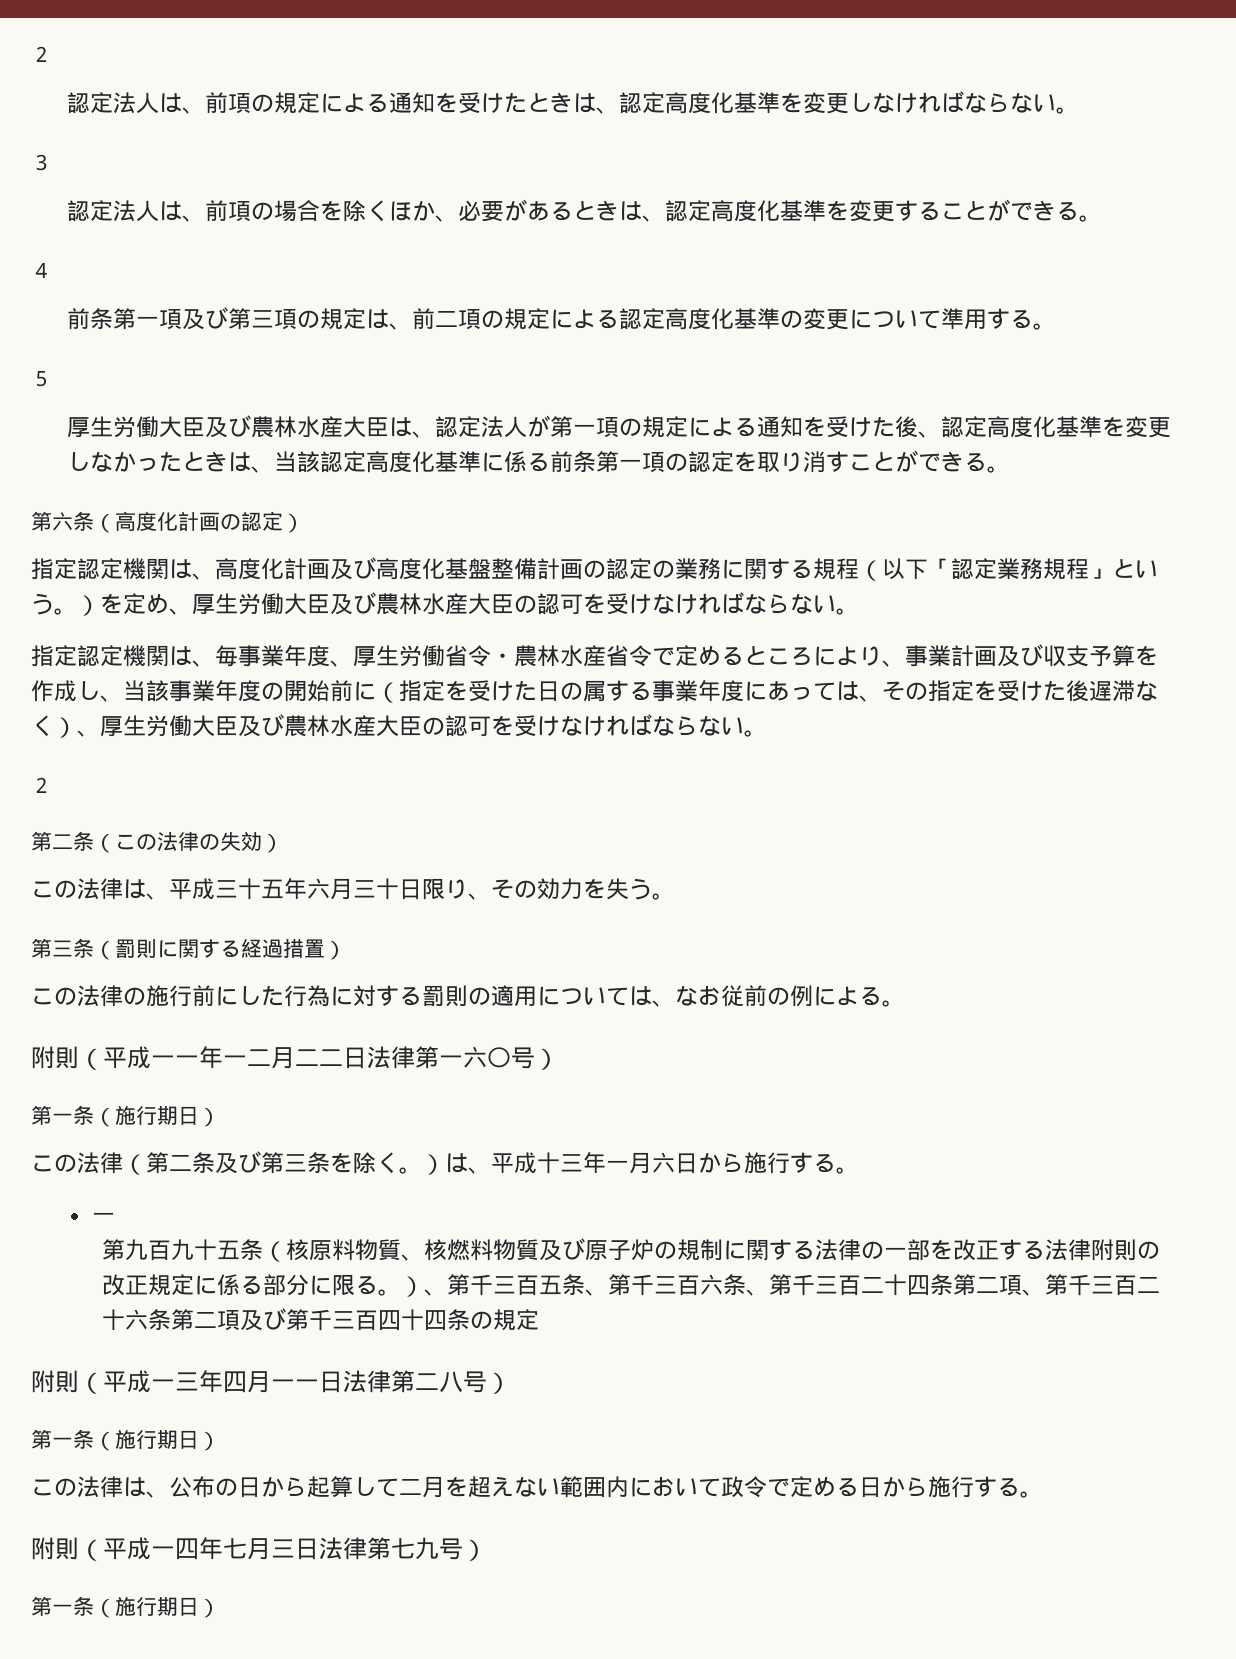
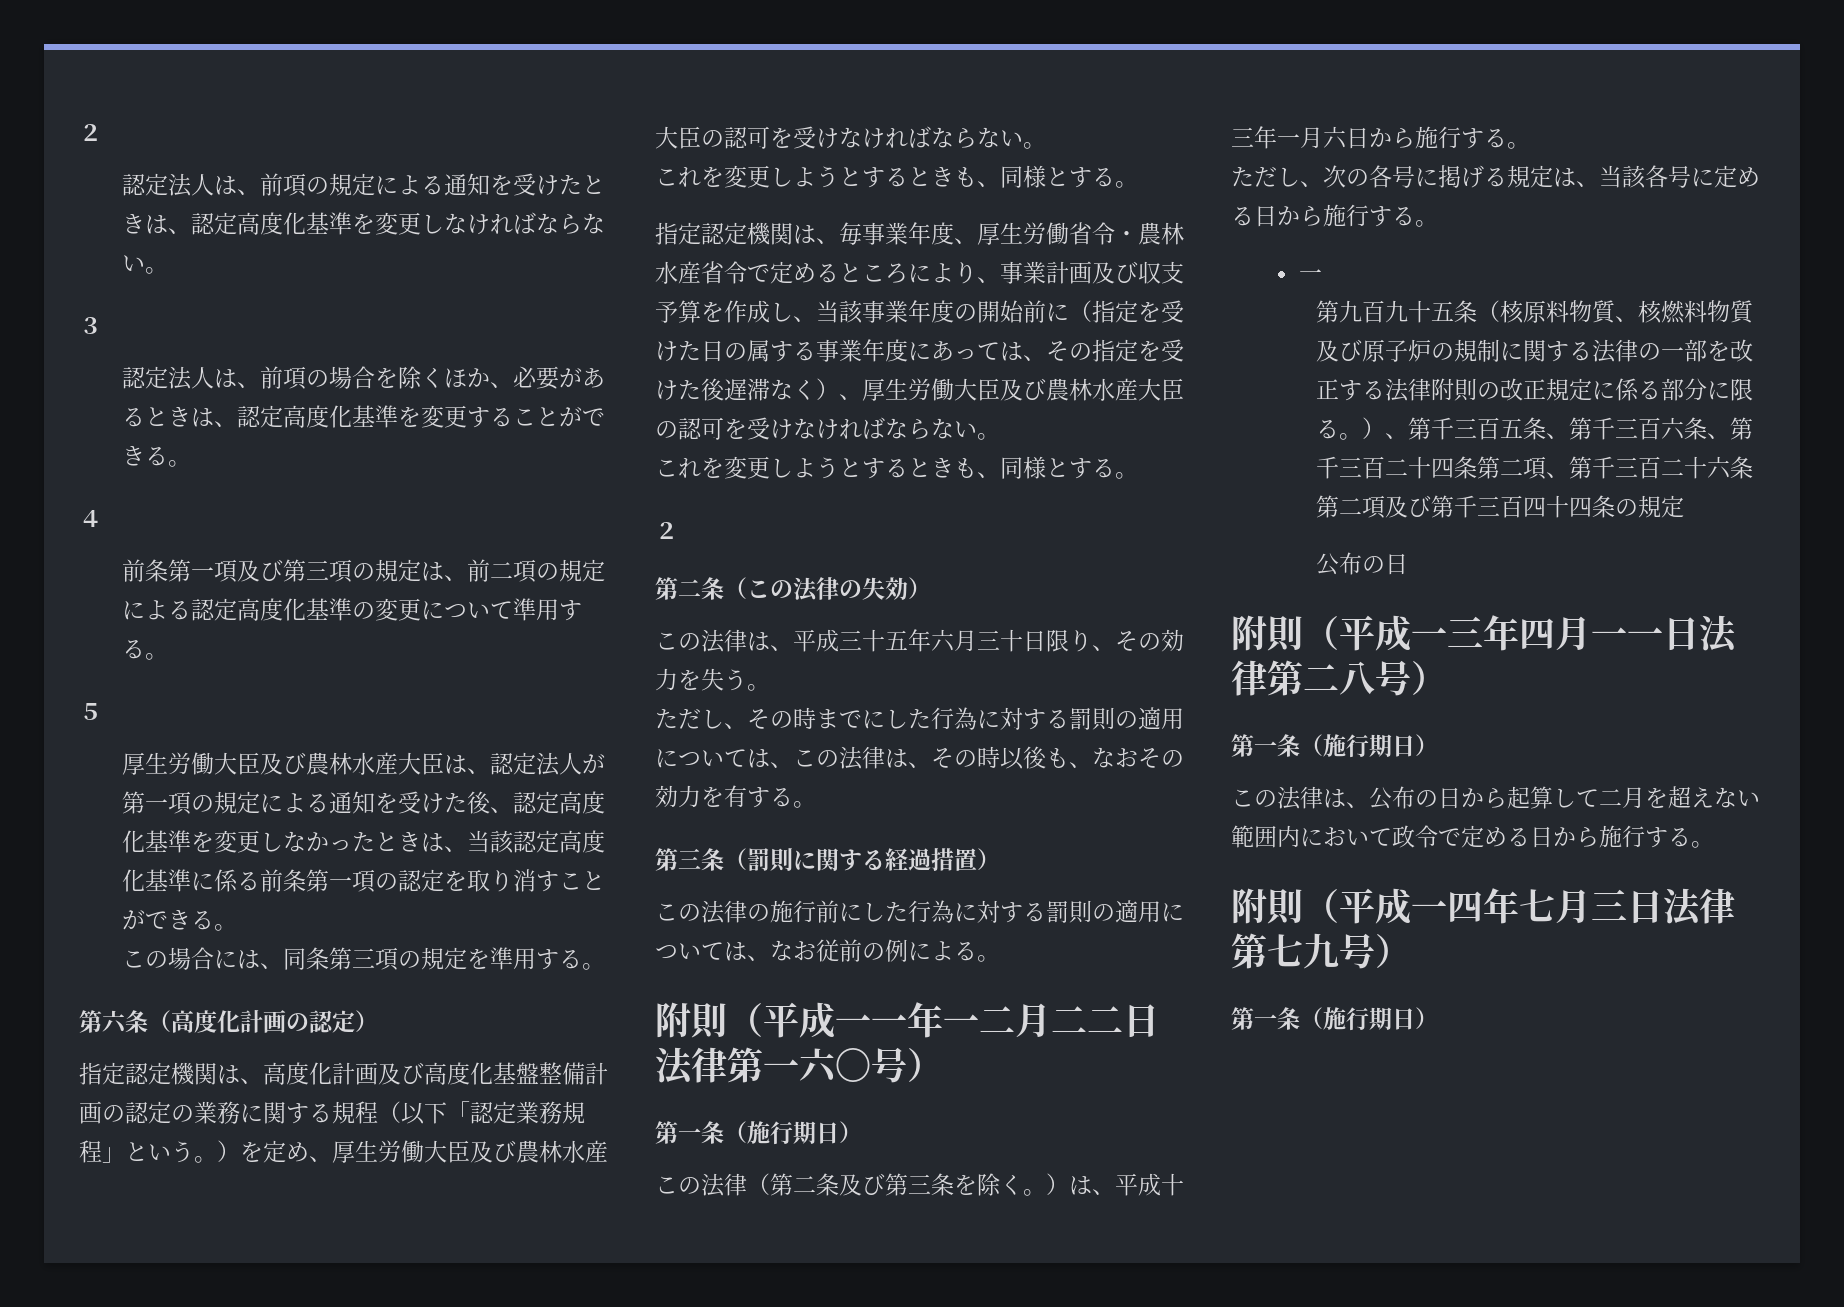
+ この場合には、同条第三項の規定を準用する。
  指定認定機関は、高度化計画及び高度化基盤整備計画の認定の業務に関する規程（以下「認定業務規程」という。）を定め、厚生労働大臣及び農林水産大臣の認可を受けなければならない。
+ これを変更しようとするときも、同様とする。
  指定認定機関は、毎事業年度、厚生労働省令・農林水産省令で定めるところにより、事業計画及び収支予算を作成し、当該事業年度の開始前に（指定を受けた日の属する事業年度にあっては、その指定を受けた後遅滞なく）、厚生労働大臣及び農林水産大臣の認可を受けなければならない。
+ これを変更しようとするときも、同様とする。
+ ただし、その時までにした行為に対する罰則の適用については、この法律は、その時以後も、なおその効力を有する。
+ ただし、次の各号に掲げる規定は、当該各号に定める日から施行する。
  第九百九十五条（核原料物質、核燃料物質及び原子炉の規制に関する法律の一部を改正する法律附則の改正規定に係る部分に限る。）、第千三百五条、第千三百六条、第千三百二十四条第二項、第千三百二十六条第二項及び第千三百四十四条の規定
+ 公布の日

